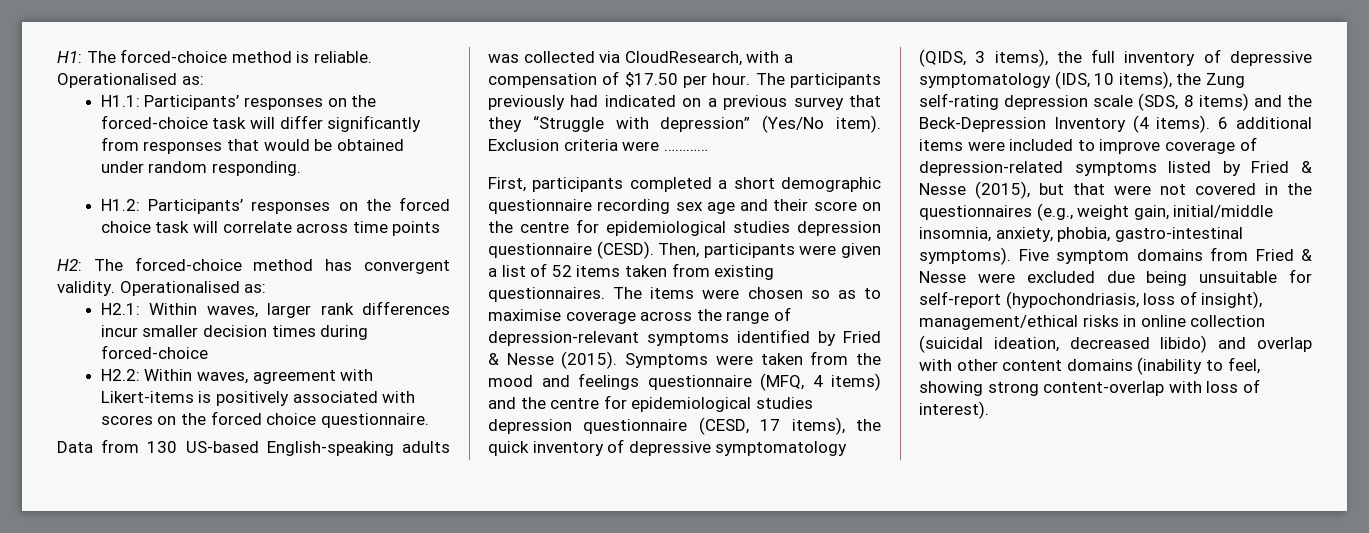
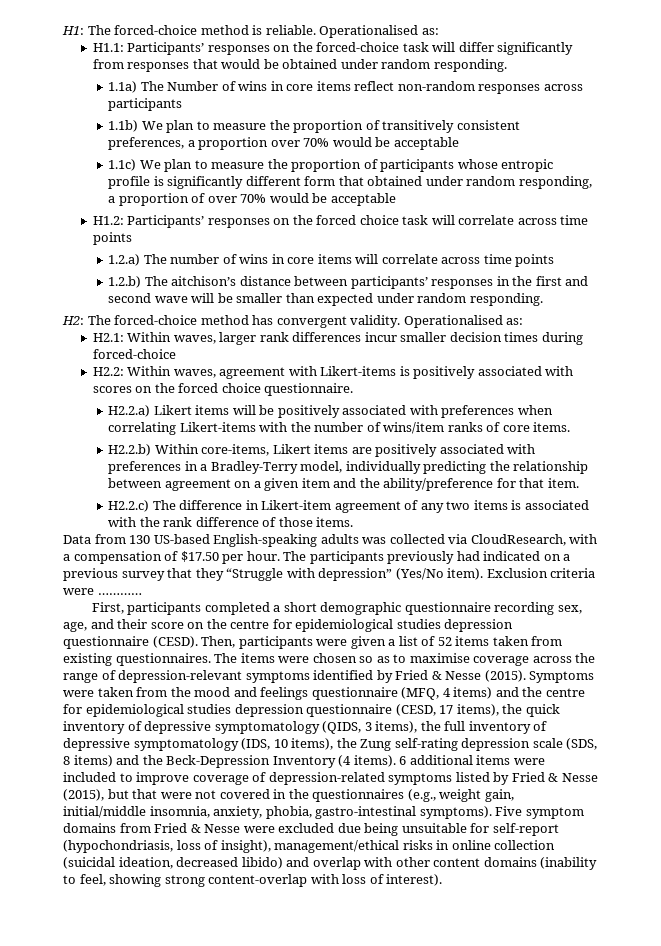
+ 1.1a) The Number of wins in core items reflect non-random responses across participants
+ 1.1b) We plan to measure the proportion of transitively consistent preferences, a proportion over 70% would be acceptable
+ 1.1c) We plan to measure the proportion of participants whose entropic profile is significantly different form that obtained under random responding, a proportion of over 70% would be acceptable
+ 1.2.a) The number of wins in core items will correlate across time points
+ 1.2.b) The aitchison’s distance between participants’ responses in the first and second wave will be smaller than expected under random responding.
+ H2.2.a) Likert items will be positively associated with preferences when correlating Likert-items with the number of wins/item ranks of core items.
+ H2.2.b) Within core-items, Likert items are positively associated with preferences in a Bradley-Terry model, individually predicting the relationship between agreement on a given item and the ability/preference for that item.
+ H2.2.c) The difference in Likert-item agreement of any two items is associated with the rank difference of those items.
- First, participants completed a short demographic questionnaire recording sex age and their score on the centre for epidemiological studies depression questionnaire (CESD).
+ First, participants completed a short demographic questionnaire recording sex, age, and their score on the centre for epidemiological studies depression questionnaire (CESD).

